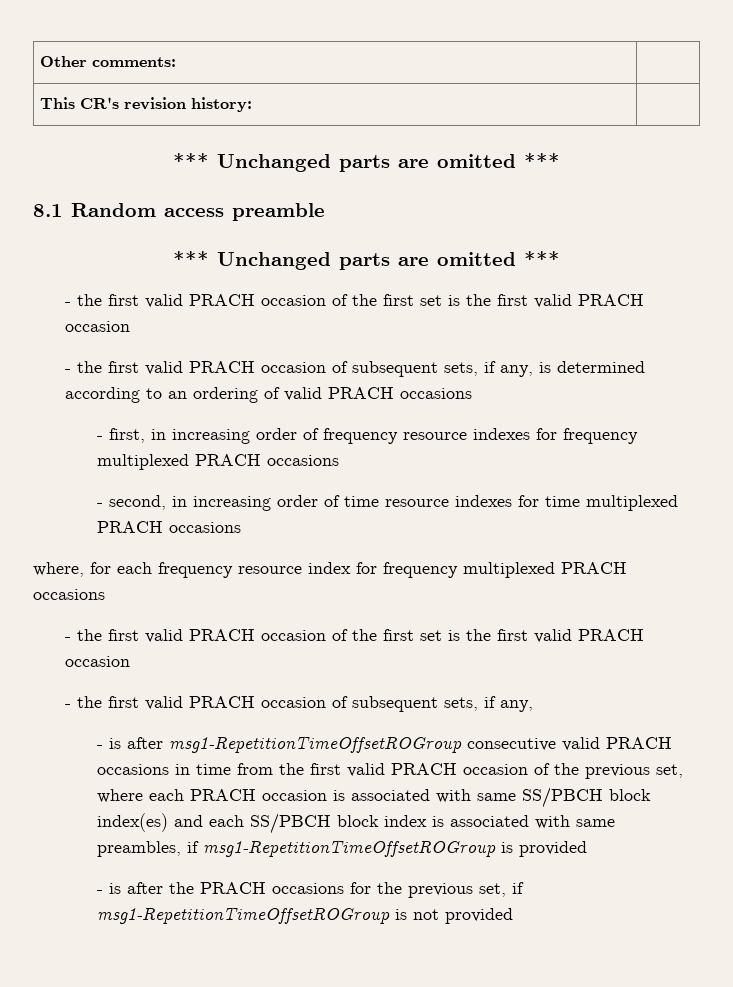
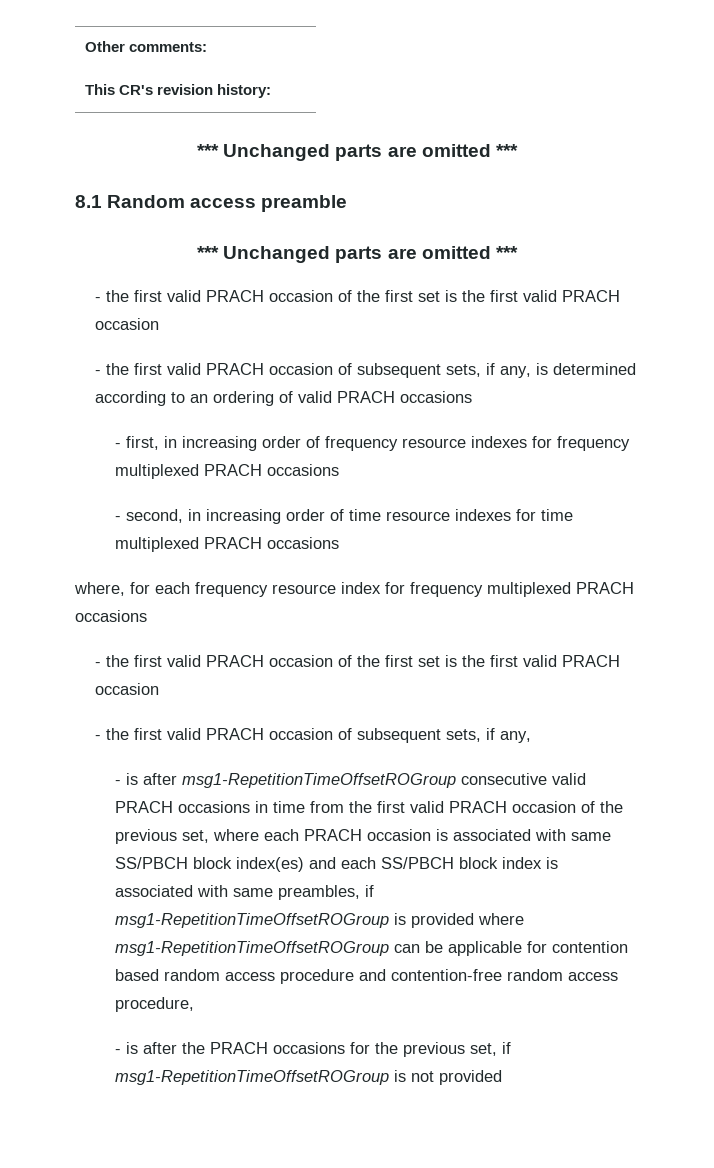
- - is after msg1-RepetitionTimeOffsetROGroup consecutive valid PRACH occasions in time from the first valid PRACH occasion of the previous set, where each PRACH occasion is associated with same SS/PBCH block index(es) and each SS/PBCH block index is associated with same preambles, if msg1-RepetitionTimeOffsetROGroup is provided
+ - is after msg1-RepetitionTimeOffsetROGroup consecutive valid PRACH occasions in time from the first valid PRACH occasion of the previous set, where each PRACH occasion is associated with same SS/PBCH block index(es) and each SS/PBCH block index is associated with same preambles, if msg1-RepetitionTimeOffsetROGroup is provided where msg1-RepetitionTimeOffsetROGroup can be applicable for contention based random access procedure and contention-free random access procedure,

